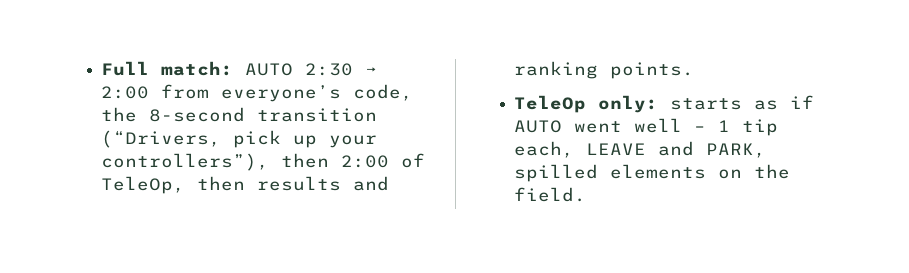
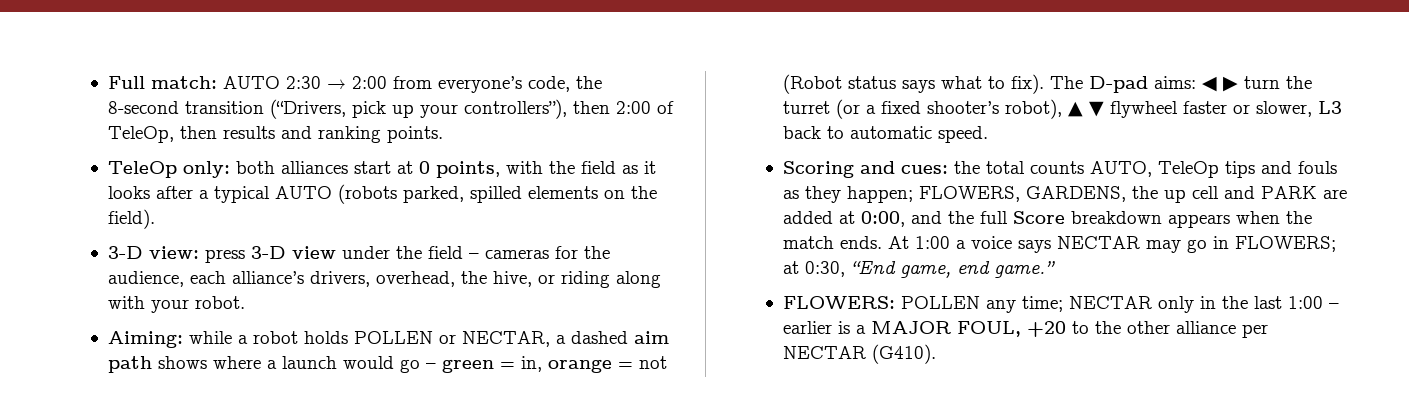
- TeleOp only: starts as if AUTO went well – 1 tip each, LEAVE and PARK, spilled elements on the field.
+ TeleOp only: both alliances start at 0 points, with the field as it looks after a typical AUTO (robots parked, spilled elements on the field).
+ 3-D view: press 3-D view under the field – cameras for the audience, each alliance’s drivers, overhead, the hive, or riding along with your robot.
+ Aiming: while a robot holds POLLEN or NECTAR, a dashed aim path shows where a launch would go – green = in, orange = not (Robot status says what to fix). The D-pad aims: ◀ ▶ turn the turret (or a fixed shooter’s robot), ▲ ▼ flywheel faster or slower, L3 back to automatic speed.
+ Scoring and cues: the total counts AUTO, TeleOp tips and fouls as they happen; FLOWERS, GARDENS, the up cell and PARK are added at 0:00, and the full Score breakdown appears when the match ends. At 1:00 a voice says NECTAR may go in FLOWERS; at 0:30, “End game, end game.”
+ FLOWERS: POLLEN any time; NECTAR only in the last 1:00 – earlier is a MAJOR FOUL, +20 to the other alliance per NECTAR (G410).

